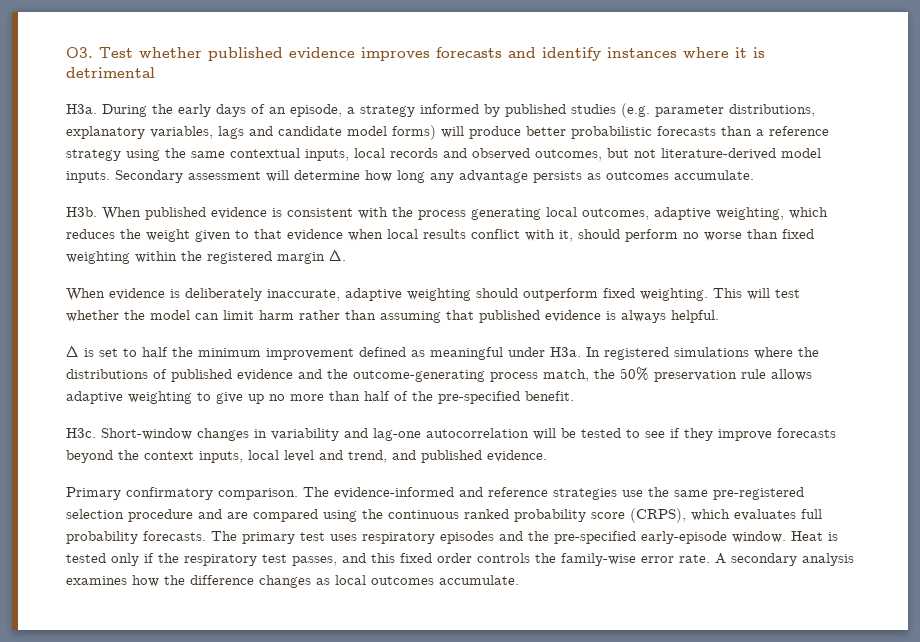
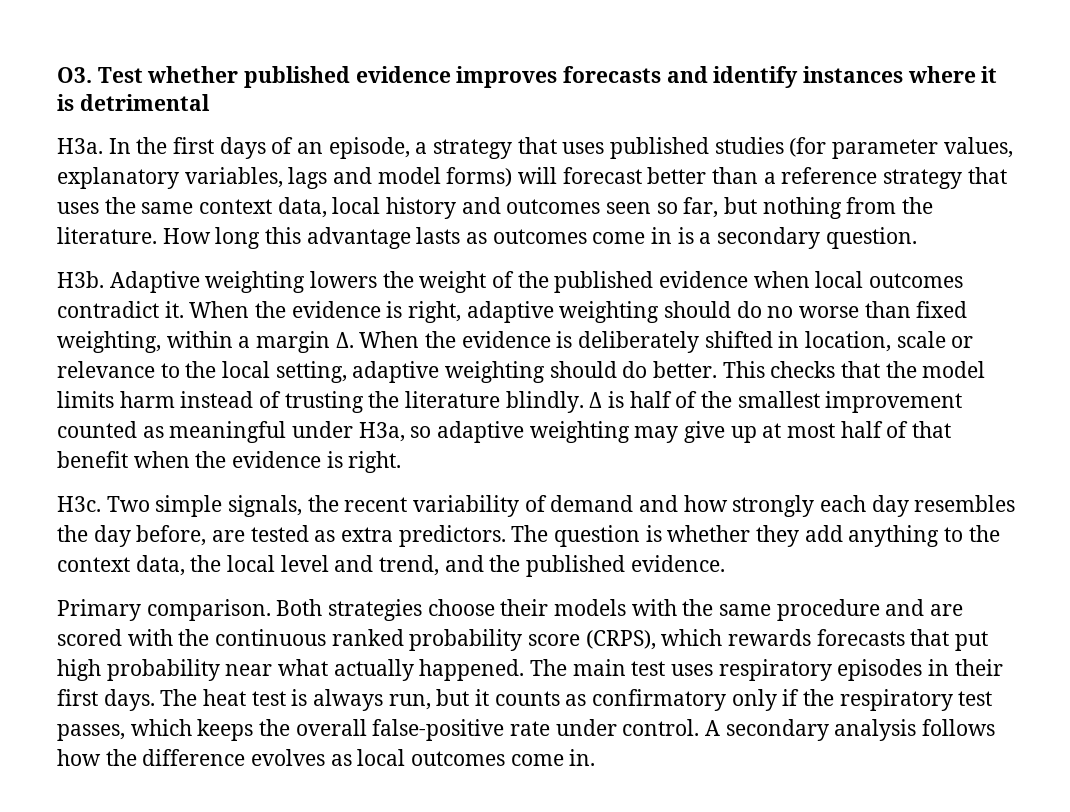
- H3a. During the early days of an episode, a strategy informed by published studies (e.g. parameter distributions, explanatory variables, lags and candidate model forms) will produce better probabilistic forecasts than a reference strategy using the same contextual inputs, local records and observed outcomes, but not literature-derived model inputs. Secondary assessment will determine how long any advantage persists as outcomes accumulate.
- H3b. When published evidence is consistent with the process generating local outcomes, adaptive weighting, which reduces the weight given to that evidence when local results conflict with it, should perform no worse than fixed weighting within the registered margin Δ.
- When evidence is deliberately inaccurate, adaptive weighting should outperform fixed weighting. This will test whether the model can limit harm rather than assuming that published evidence is always helpful.
- Δ is set to half the minimum improvement defined as meaningful under H3a. In registered simulations where the distributions of published evidence and the outcome-generating process match, the 50% preservation rule allows adaptive weighting to give up no more than half of the pre-specified benefit.
- H3c. Short-window changes in variability and lag-one autocorrelation will be tested to see if they improve forecasts beyond the context inputs, local level and trend, and published evidence.
+ H3a. In the first days of an episode, a strategy that uses published studies (for parameter values, explanatory variables, lags and model forms) will forecast better than a reference strategy that uses the same context data, local history and outcomes seen so far, but nothing from the literature. How long this advantage lasts as outcomes come in is a secondary question.
+ H3b. Adaptive weighting lowers the weight of the published evidence when local outcomes contradict it. When the evidence is right, adaptive weighting should do no worse than fixed weighting, within a margin Δ. When the evidence is deliberately shifted in location, scale or relevance to the local setting, adaptive weighting should do better. This checks that the model limits harm instead of trusting the literature blindly. Δ is half of the smallest improvement counted as meaningful under H3a, so adaptive weighting may give up at most half of that benefit when the evidence is right.
+ H3c. Two simple signals, the recent variability of demand and how strongly each day resembles the day before, are tested as extra predictors. The question is whether they add anything to the context data, the local level and trend, and the published evidence.
- Primary confirmatory comparison. The evidence-informed and reference strategies use the same pre-registered selection procedure and are compared using the continuous ranked probability score (CRPS), which evaluates full probability forecasts. The primary test uses respiratory episodes and the pre-specified early-episode window. Heat is tested only if the respiratory test passes, and this fixed order controls the family-wise error rate.
+ Primary comparison. Both strategies choose their models with the same procedure and are scored with the continuous ranked probability score (CRPS), which rewards forecasts that put high probability near what actually happened. The main test uses respiratory episodes in their first days. The heat test is always run, but it counts as confirmatory only if the respiratory test passes, which keeps the overall false-positive rate under control.
- A secondary analysis examines how the difference changes as local outcomes accumulate.
+ A secondary analysis follows how the difference evolves as local outcomes come in.

